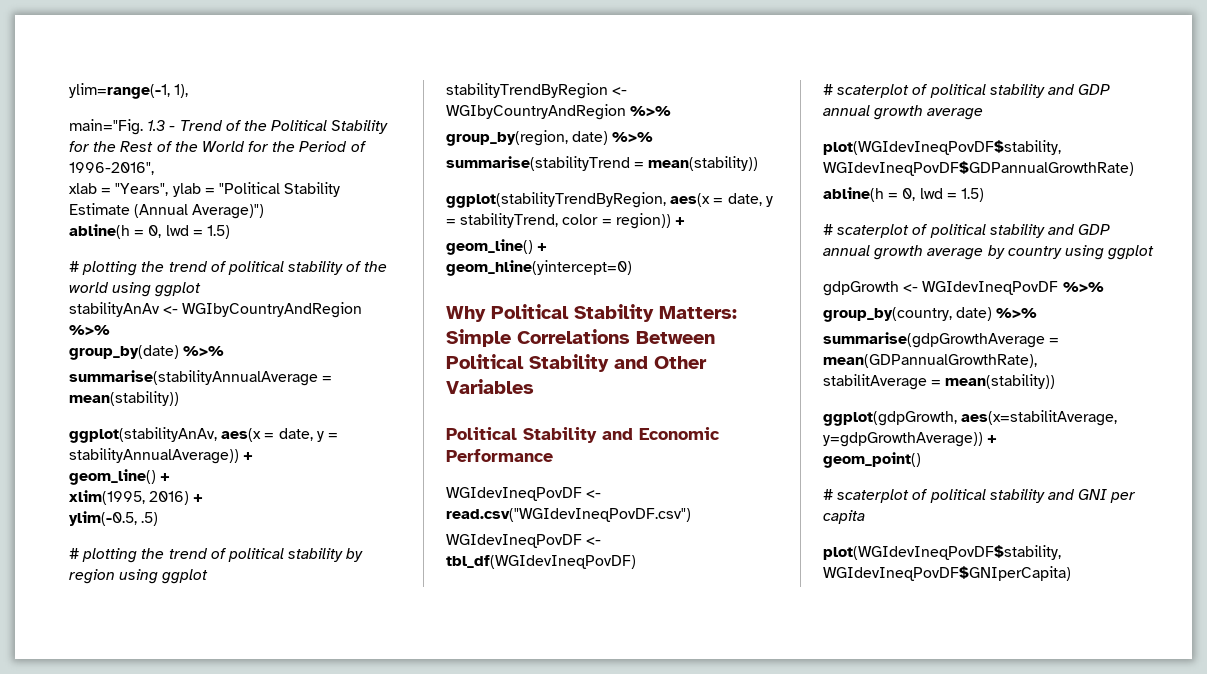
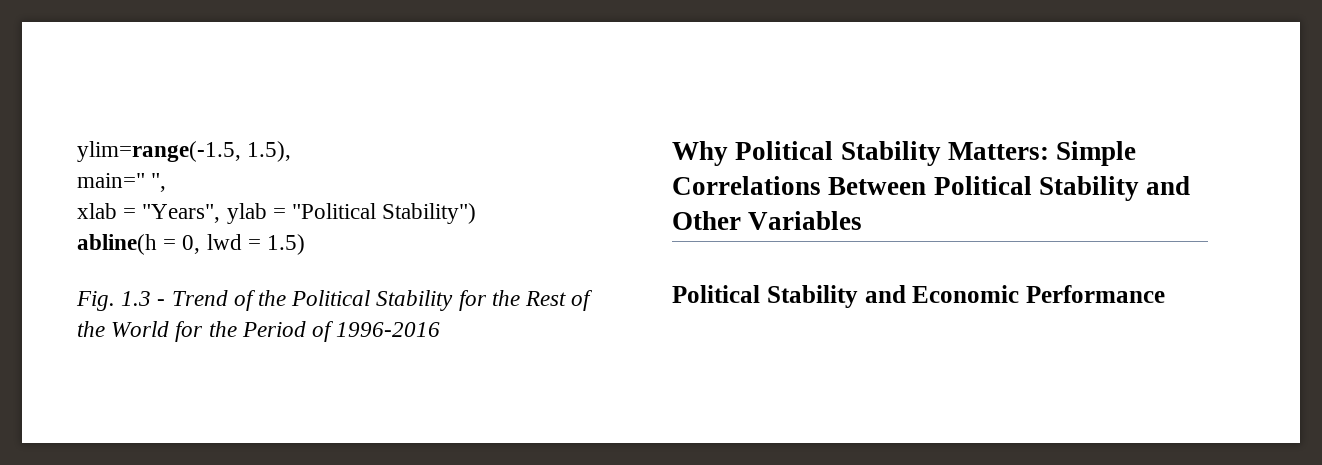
- ylim=range(-1, 1),
- main="Fig. 1.3 - Trend of the Political Stability for the Rest of the World for the Period of 1996-2016",
- xlab = "Years", ylab = "Political Stability Estimate (Annual Average)")
+ ylim=range(-1.5, 1.5),
+ main=" ",
+ xlab = "Years", ylab = "Political Stability")
  abline(h = 0, lwd = 1.5)
- # plotting the trend of political stability of the world using ggplot
- stabilityAnAv <- WGIbyCountryAndRegion %>%
- group_by(date) %>%
- summarise(stabilityAnnualAverage = mean(stability))
- ggplot(stabilityAnAv, aes(x = date, y = stabilityAnnualAverage)) +
- geom_line() +
- xlim(1995, 2016) +
- ylim(-0.5, .5)
- # plotting the trend of political stability by region using ggplot
- stabilityTrendByRegion <- WGIbyCountryAndRegion %>%
- group_by(region, date) %>%
- summarise(stabilityTrend = mean(stability))
- ggplot(stabilityTrendByRegion, aes(x = date, y = stabilityTrend, color = region)) +
- geom_line() +
- geom_hline(yintercept=0)
+ Fig. 1.3 - Trend of the Political Stability for the Rest of the World for the Period of 1996-2016
- WGIdevIneqPovDF <- read.csv("WGIdevIneqPovDF.csv")
- WGIdevIneqPovDF <- tbl_df(WGIdevIneqPovDF)
- # scaterplot of political stability and GDP annual growth average
- plot(WGIdevIneqPovDF$stability, WGIdevIneqPovDF$GDPannualGrowthRate)
- abline(h = 0, lwd = 1.5)
- # scaterplot of political stability and GDP annual growth average by country using ggplot
- gdpGrowth <- WGIdevIneqPovDF %>%
- group_by(country, date) %>%
- summarise(gdpGrowthAverage = mean(GDPannualGrowthRate),
- stabilitAverage = mean(stability))
- ggplot(gdpGrowth, aes(x=stabilitAverage, y=gdpGrowthAverage)) +
- geom_point()
- # scaterplot of political stability and GNI per capita
- plot(WGIdevIneqPovDF$stability, WGIdevIneqPovDF$GNIperCapita)

